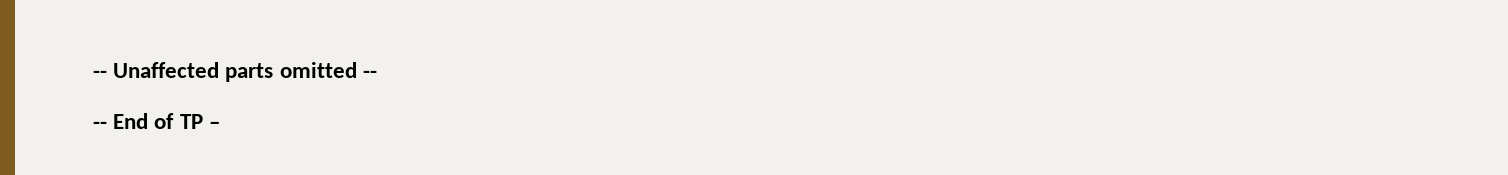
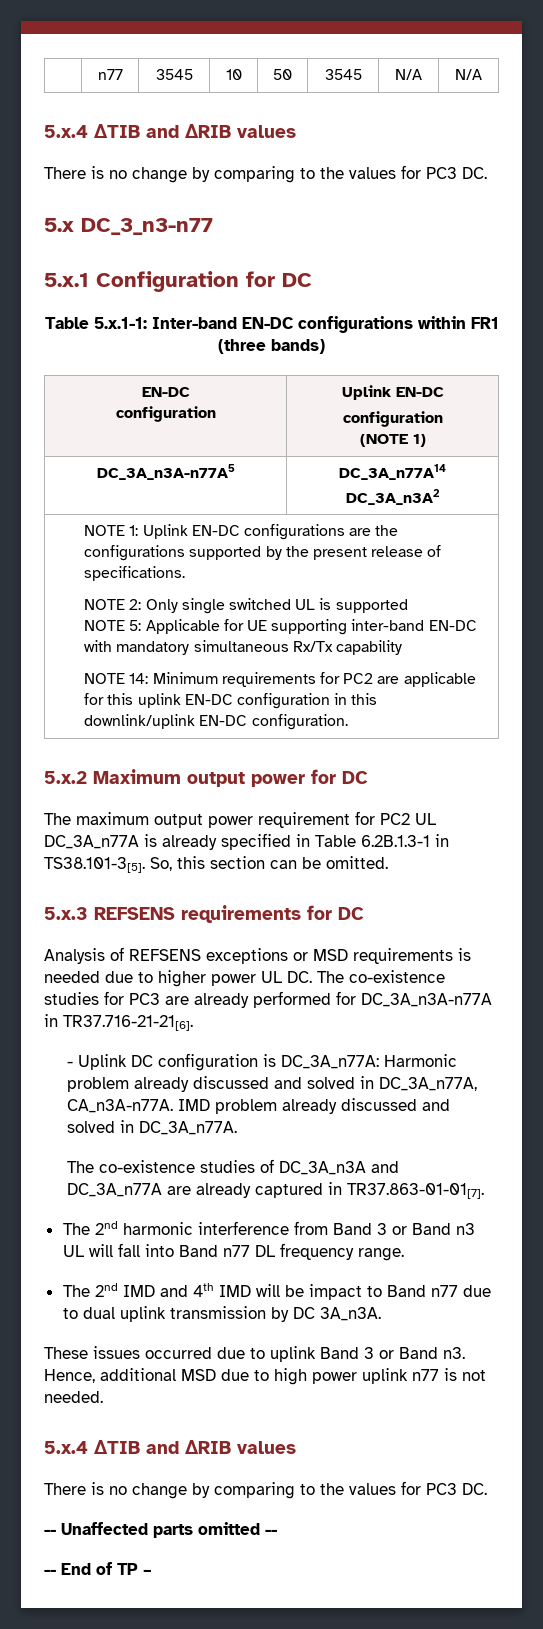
+ | n77 | 3545 | 10 | 50 | 3545 | N/A | N/A
+ 5.x.4 ∆TIB and ∆RIB values
+ There is no change by comparing to the values for PC3 DC.
+ 5.x DC_3_n3-n77
+ 5.x.1 Configuration for DC
+ Table 5.x.1-1: Inter-band EN-DC configurations within FR1 (three bands)
+ EN-DC
+ configuration | Uplink EN-DC
+ configuration
+ (NOTE 1)
+ DC_3A_n3A-n77A5 | DC_3A_n77A14
+ DC_3A_n3A2
+ NOTE 1: Uplink EN-DC configurations are the configurations supported by the present release of specifications.
+ NOTE 2: Only single switched UL is supported
+ NOTE 5: Applicable for UE supporting inter-band EN-DC with mandatory simultaneous Rx/Tx capability
+ NOTE 14: Minimum requirements for PC2 are applicable for this uplink EN-DC configuration in this downlink/uplink EN-DC configuration.
+ 5.x.2 Maximum output power for DC
+ The maximum output power requirement for PC2 UL DC_3A_n77A is already specified in Table 6.2B.1.3-1 in TS38.101-3[5]. So, this section can be omitted.
+ 5.x.3 REFSENS requirements for DC
+ Analysis of REFSENS exceptions or MSD requirements is needed due to higher power UL DC. The co-existence studies for PC3 are already performed for DC_3A_n3A-n77A in TR37.716-21-21[6].
+ - Uplink DC configuration is DC_3A_n77A: Harmonic problem already discussed and solved in DC_3A_n77A, CA_n3A-n77A. IMD problem already discussed and solved in DC_3A_n77A.
+ The co-existence studies of DC_3A_n3A and DC_3A_n77A are already captured in TR37.863-01-01[7].
+ The 2nd harmonic interference from Band 3 or Band n3 UL will fall into Band n77 DL frequency range.
+ The 2nd IMD and 4th IMD will be impact to Band n77 due to dual uplink transmission by DC 3A_n3A.
+ These issues occurred due to uplink Band 3 or Band n3. Hence, additional MSD due to high power uplink n77 is not needed.
+ 5.x.4 ∆TIB and ∆RIB values
+ There is no change by comparing to the values for PC3 DC.

